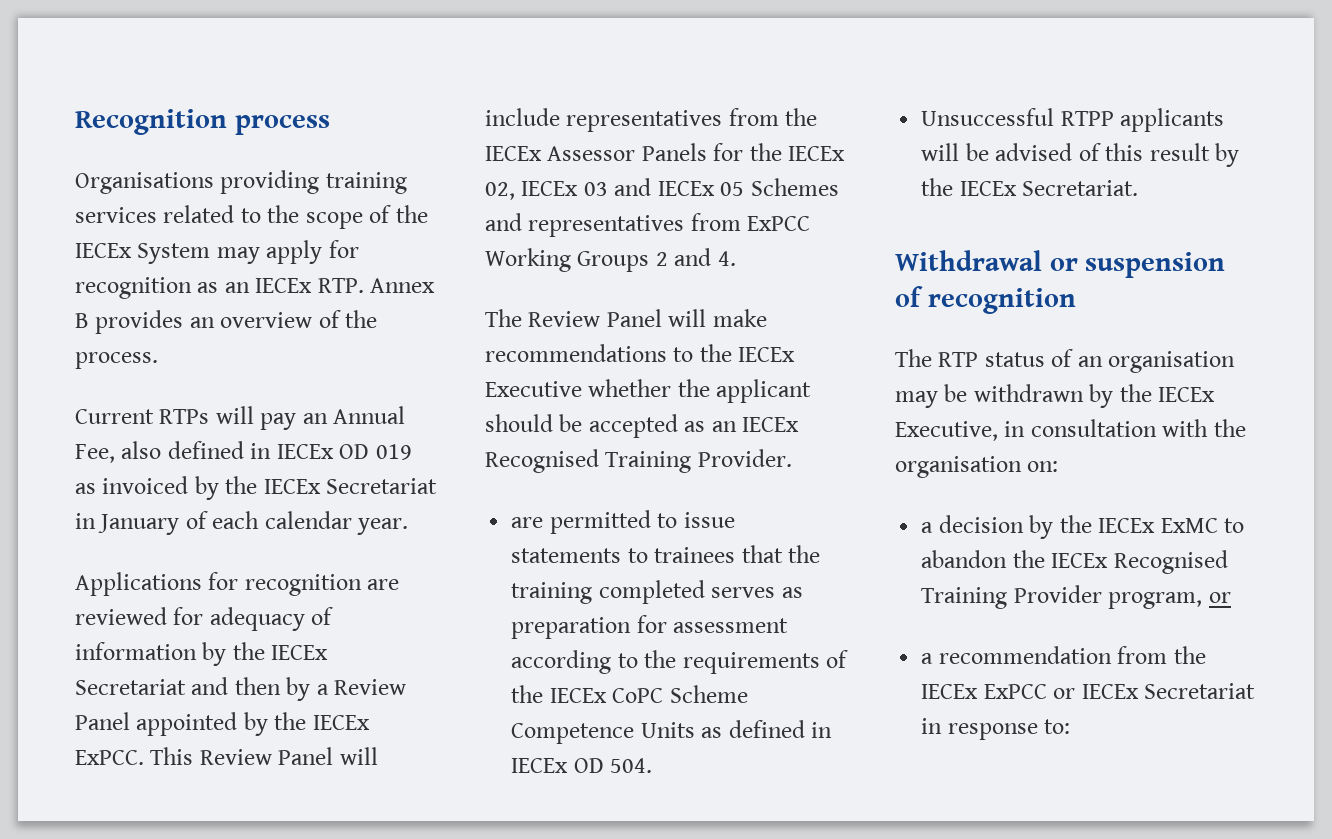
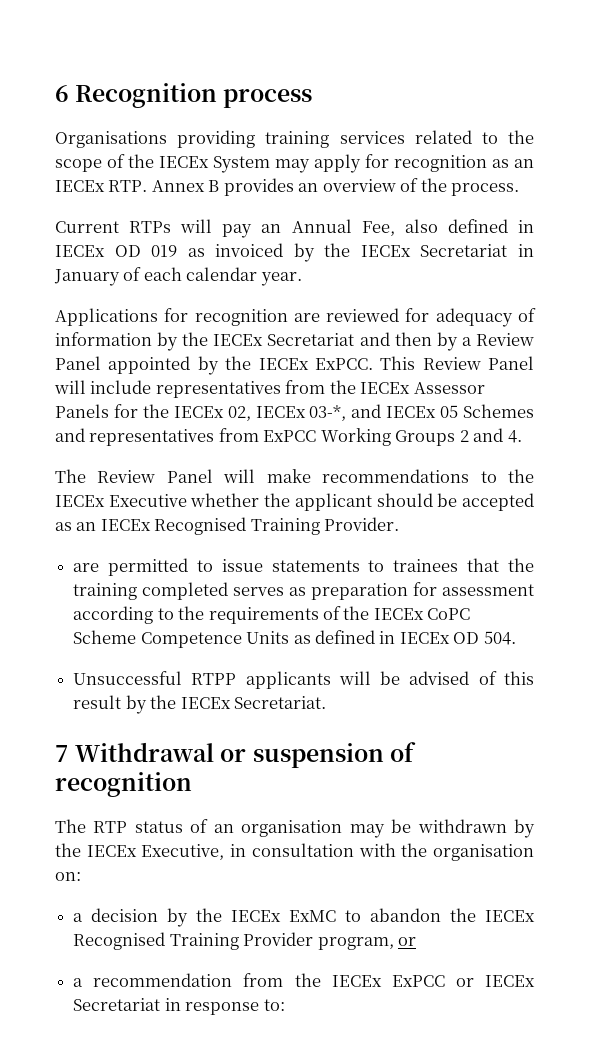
- Recognition process
+ 6 Recognition process
- This Review Panel will include representatives from the IECEx Assessor Panels for the IECEx 02, IECEx 03 and IECEx 05 Schemes and representatives from ExPCC Working Groups 2 and 4.
+ This Review Panel will include representatives from the IECEx Assessor Panels for the IECEx 02, IECEx 03-*, and IECEx 05 Schemes and representatives from ExPCC Working Groups 2 and 4.
- Withdrawal or suspension of recognition
+ 7 Withdrawal or suspension of recognition

